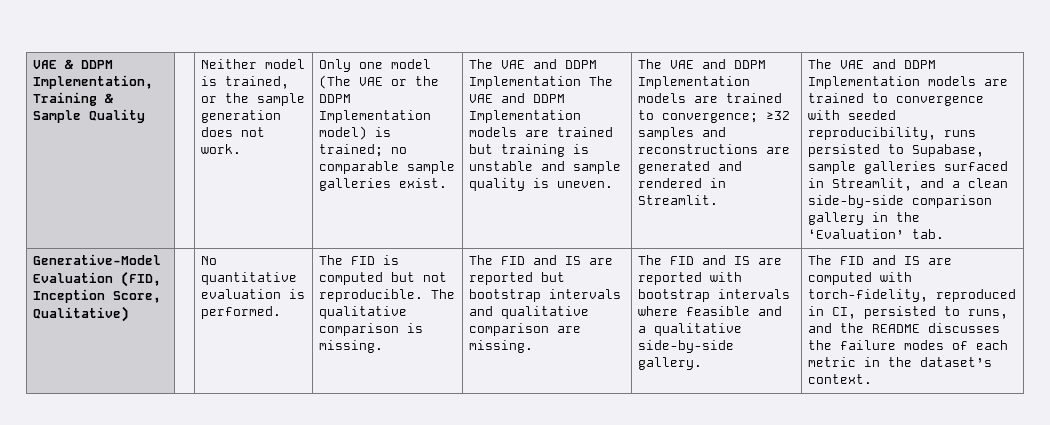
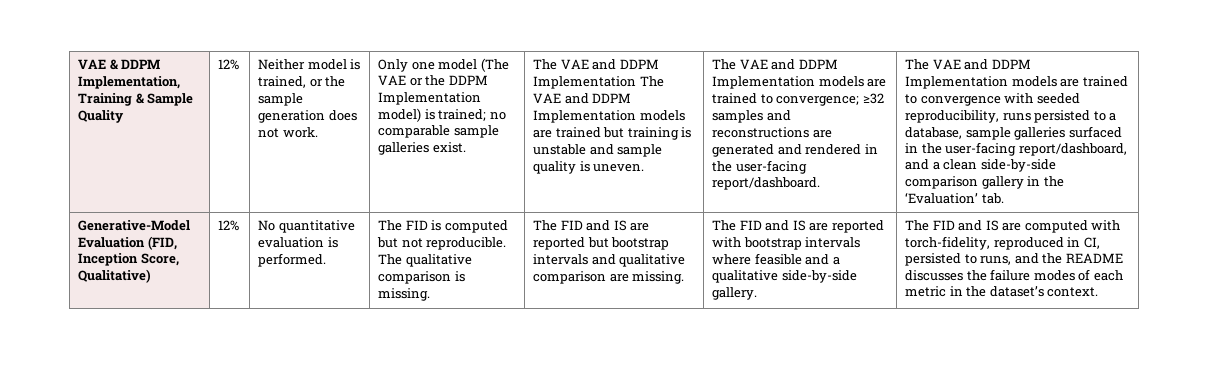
- VAE & DDPM Implementation, Training & Sample Quality
+ VAE & DDPM Implementation, Training & Sample Quality | 12%
- The VAE and DDPM Implementation models are trained to convergence; ≥32 samples and reconstructions are generated and rendered in Streamlit.
+ The VAE and DDPM Implementation models are trained to convergence; ≥32 samples and reconstructions are generated and rendered in the user-facing report/dashboard.
- The VAE and DDPM Implementation models are trained to convergence with seeded reproducibility, runs persisted to Supabase, sample galleries surfaced in Streamlit, and a clean side-by-side comparison gallery in the ‘Evaluation’ tab.
+ The VAE and DDPM Implementation models are trained to convergence with seeded reproducibility, runs persisted to a database, sample galleries surfaced in the user-facing report/dashboard, and a clean side-by-side comparison gallery in the ‘Evaluation’ tab.
- Generative-Model Evaluation (FID, Inception Score, Qualitative)
+ Generative-Model Evaluation (FID, Inception Score, Qualitative) | 12%

